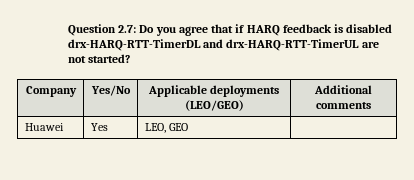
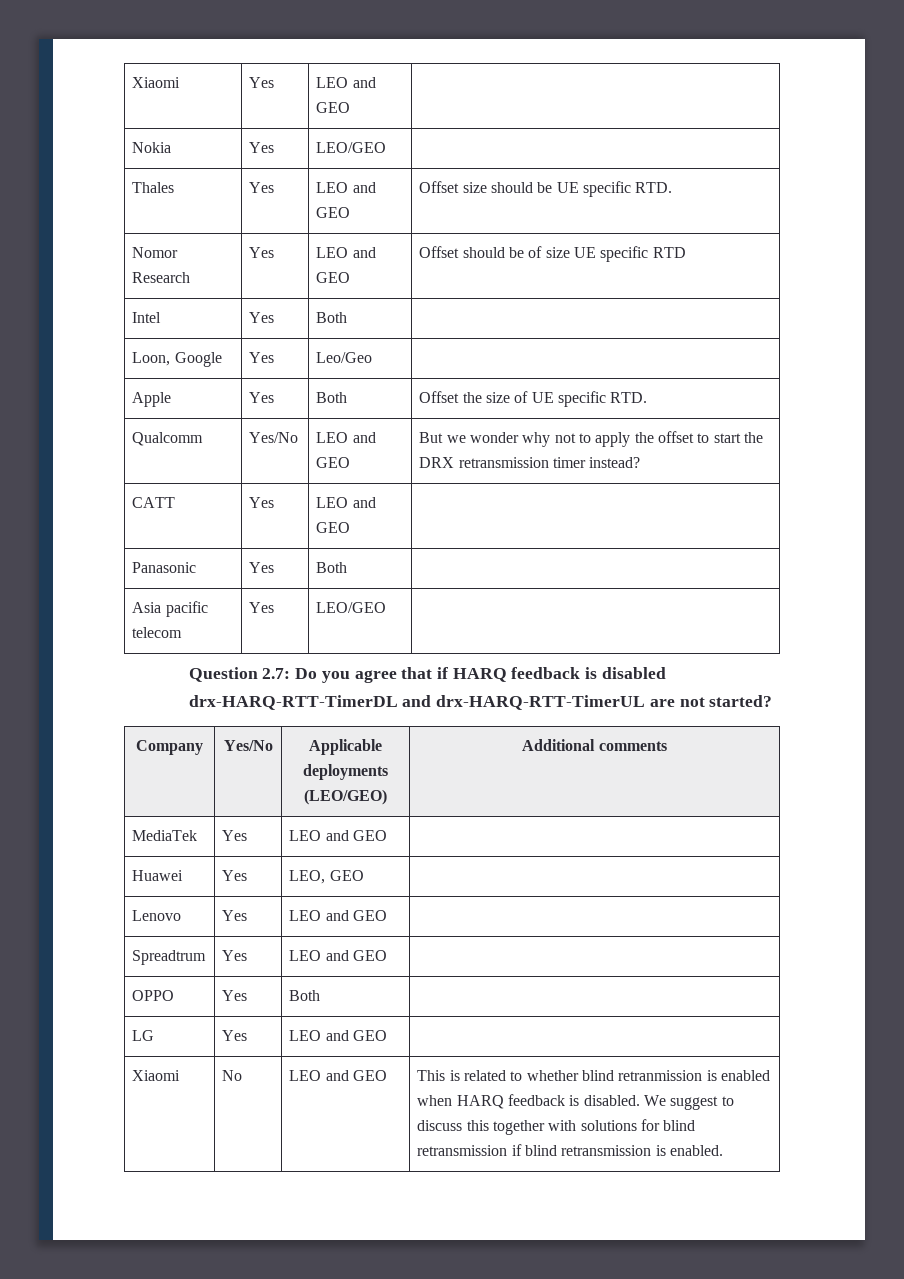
+ Xiaomi | Yes | LEO and GEO |
+ Nokia | Yes | LEO/GEO |
+ Thales | Yes | LEO and GEO | Offset size should be UE specific RTD.
+ Nomor Research | Yes | LEO and GEO | Offset should be of size UE specific RTD
+ Intel | Yes | Both |
+ Loon, Google | Yes | Leo/Geo |
+ Apple | Yes | Both | Offset the size of UE specific RTD.
+ Qualcomm | Yes/No | LEO and GEO | But we wonder why not to apply the offset to start the DRX retransmission timer instead?
+ CATT | Yes | LEO and GEO |
+ Panasonic | Yes | Both |
+ Asia pacific telecom | Yes | LEO/GEO |
+ MediaTek | Yes | LEO and GEO |
+ Lenovo | Yes | LEO and GEO |
+ Spreadtrum | Yes | LEO and GEO |
+ OPPO | Yes | Both |
+ LG | Yes | LEO and GEO |
+ Xiaomi | No | LEO and GEO | This is related to whether blind retranmission is enabled when HARQ feedback is disabled. We suggest to discuss this together with solutions for blind retransmission if blind retransmission is enabled.

